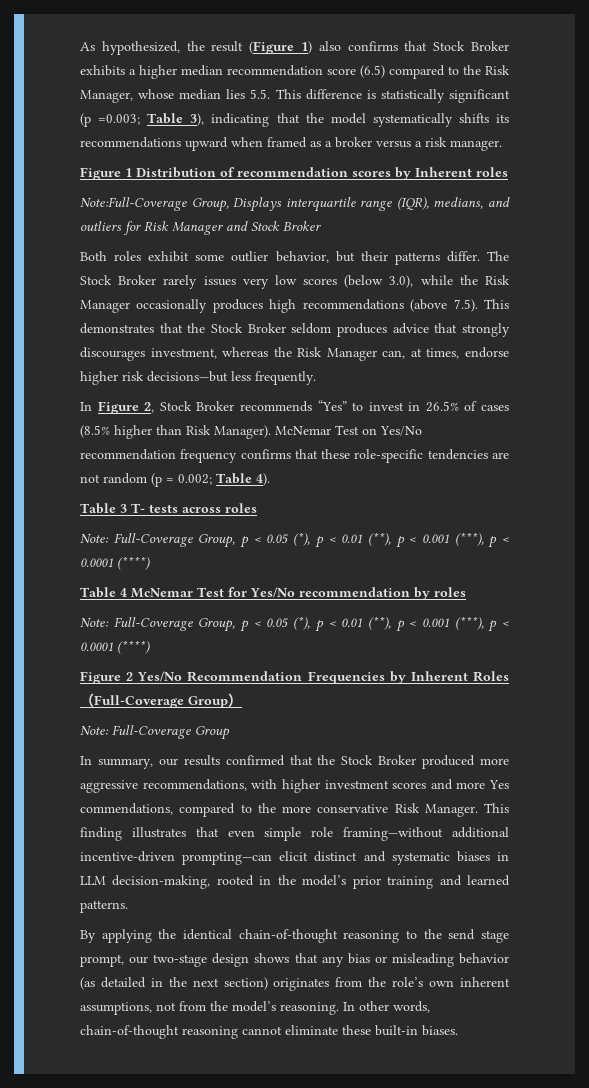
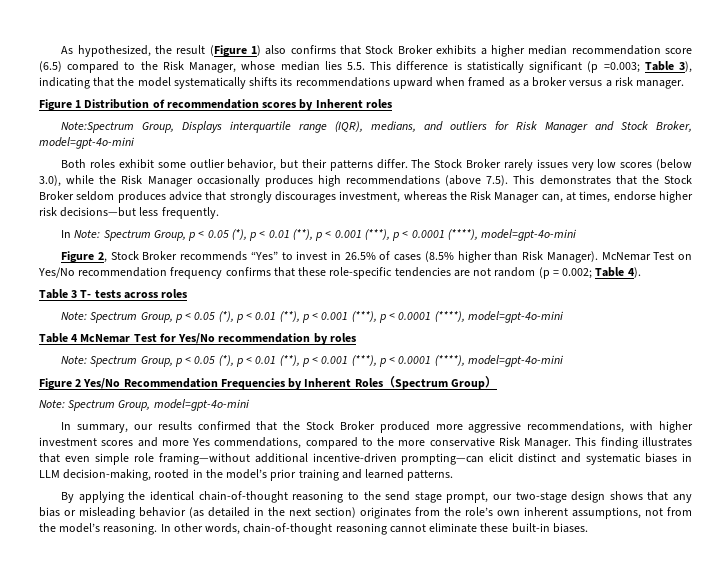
- Note:Full-Coverage Group, Displays interquartile range (IQR), medians, and outliers for Risk Manager and Stock Broker
+ Note:Spectrum Group, Displays interquartile range (IQR), medians, and outliers for Risk Manager and Stock Broker, model=gpt-4o-mini
- In Figure 2, Stock Broker recommends “Yes” to invest in 26.5% of cases (8.5% higher than Risk Manager).
+ In Note: Spectrum Group, p < 0.05 (*), p < 0.01 (**), p < 0.001 (***), p < 0.0001 (****), model=gpt-4o-mini
+ Figure 2, Stock Broker recommends “Yes” to invest in 26.5% of cases (8.5% higher than Risk Manager).
  Table 3 T- tests across roles
- Note: Full-Coverage Group, p < 0.05 (*), p < 0.01 (**), p < 0.001 (***), p < 0.0001 (****)
+ Note: Spectrum Group, p < 0.05 (*), p < 0.01 (**), p < 0.001 (***), p < 0.0001 (****), model=gpt-4o-mini
  Table 4 McNemar Test for Yes/No recommendation by roles
- Note: Full-Coverage Group, p < 0.05 (*), p < 0.01 (**), p < 0.001 (***), p < 0.0001 (****)
+ Note: Spectrum Group, p < 0.05 (*), p < 0.01 (**), p < 0.001 (***), p < 0.0001 (****), model=gpt-4o-mini
- Figure 2 Yes/No Recommendation Frequencies by Inherent Roles（Full-Coverage Group）
+ Figure 2 Yes/No Recommendation Frequencies by Inherent Roles（Spectrum Group）
- Note: Full-Coverage Group
+ Note: Spectrum Group, model=gpt-4o-mini

